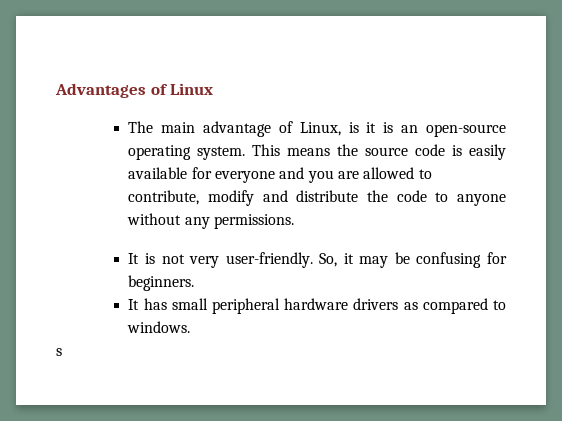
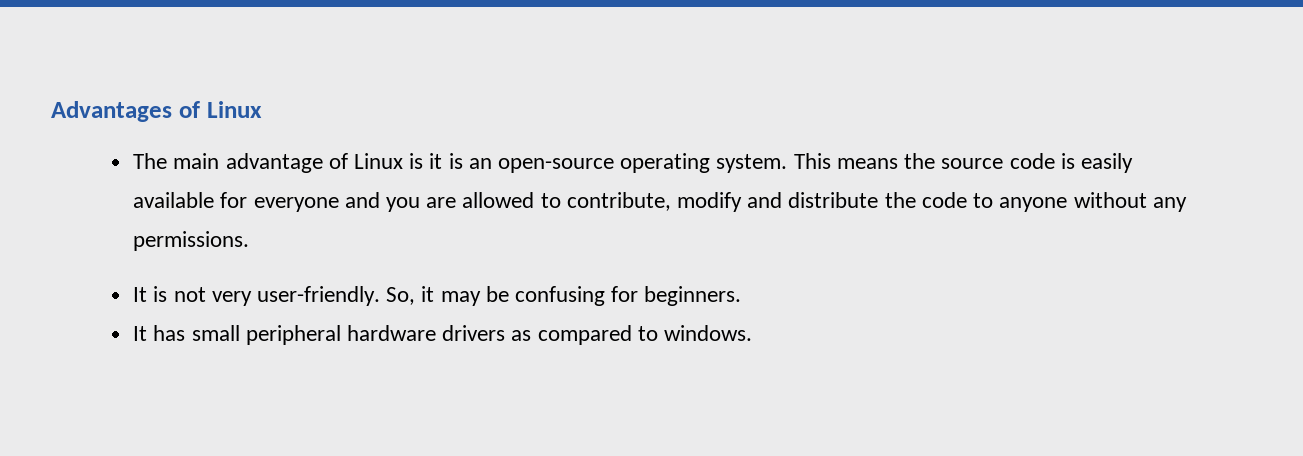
- The main advantage of Linux, is it is an open-source operating system.
+ The main advantage of Linux is it is an open-source operating system.
- s

